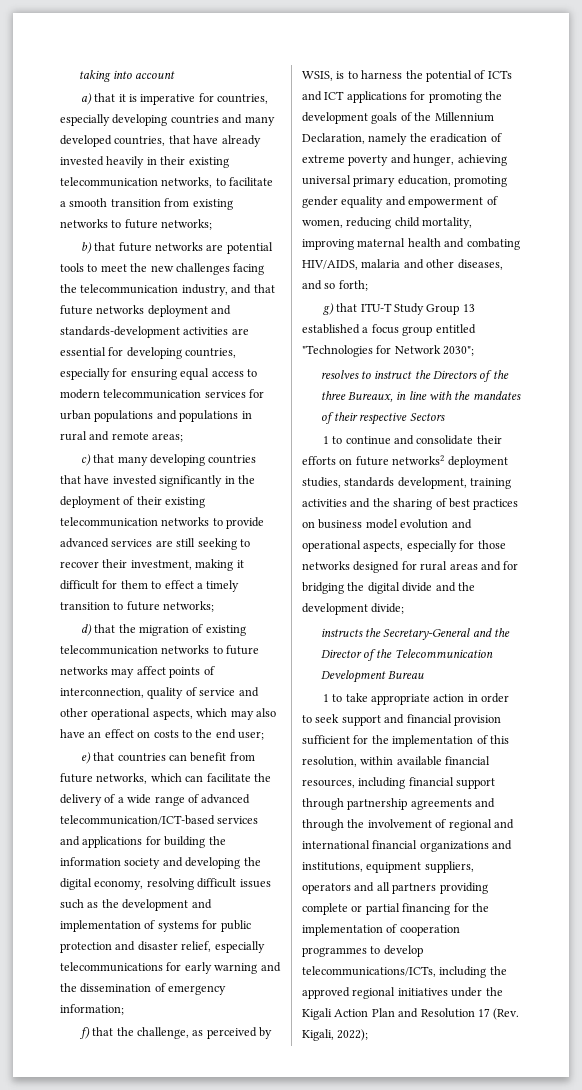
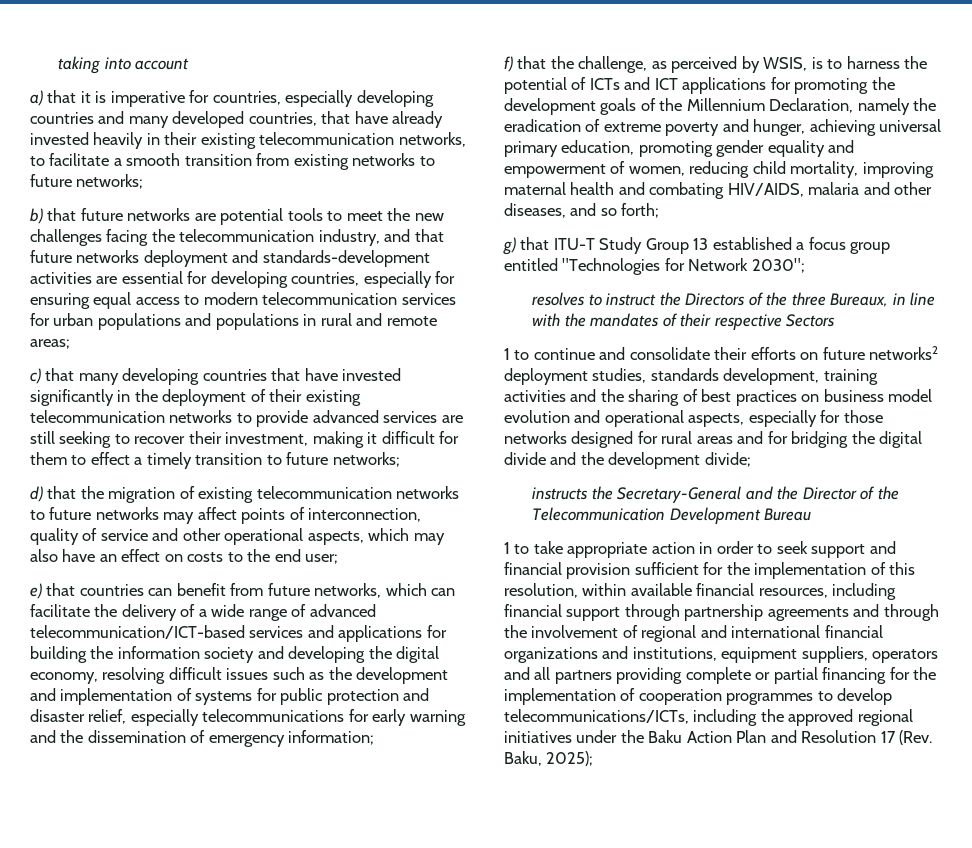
- 1 to take appropriate action in order to seek support and financial provision sufficient for the implementation of this resolution, within available financial resources, including financial support through partnership agreements and through the involvement of regional and international financial organizations and institutions, equipment suppliers, operators and all partners providing complete or partial financing for the implementation of cooperation programmes to develop telecommunications/ICTs, including the approved regional initiatives under the Kigali Action Plan and Resolution 17 (Rev. Kigali, 2022);
+ 1 to take appropriate action in order to seek support and financial provision sufficient for the implementation of this resolution, within available financial resources, including financial support through partnership agreements and through the involvement of regional and international financial organizations and institutions, equipment suppliers, operators and all partners providing complete or partial financing for the implementation of cooperation programmes to develop telecommunications/ICTs, including the approved regional initiatives under the Baku Action Plan and Resolution 17 (Rev. Baku, 2025);

